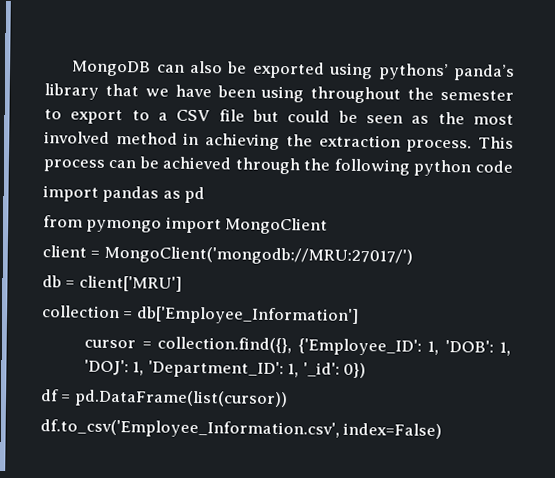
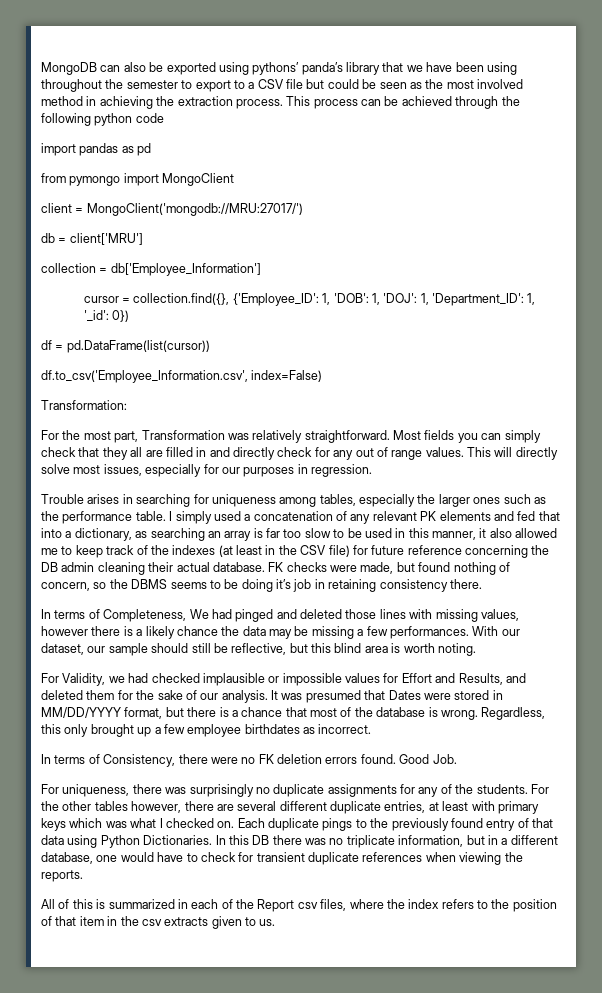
+ Transformation:
+ For the most part, Transformation was relatively straightforward. Most fields you can simply check that they all are filled in and directly check for any out of range values. This will directly solve most issues, especially for our purposes in regression.
+ Trouble arises in searching for uniqueness among tables, especially the larger ones such as the performance table. I simply used a concatenation of any relevant PK elements and fed that into a dictionary, as searching an array is far too slow to be used in this manner, it also allowed me to keep track of the indexes (at least in the CSV file) for future reference concerning the DB admin cleaning their actual database. FK checks were made, but found nothing of concern, so the DBMS seems to be doing it’s job in retaining consistency there.
+ In terms of Completeness, We had pinged and deleted those lines with missing values, however there is a likely chance the data may be missing a few performances. With our dataset, our sample should still be reflective, but this blind area is worth noting.
+ For Validity, we had checked implausible or impossible values for Effort and Results, and deleted them for the sake of our analysis. It was presumed that Dates were stored in MM/DD/YYYY format, but there is a chance that most of the database is wrong. Regardless, this only brought up a few employee birthdates as incorrect.
+ In terms of Consistency, there were no FK deletion errors found. Good Job.
+ For uniqueness, there was surprisingly no duplicate assignments for any of the students. For the other tables however, there are several different duplicate entries, at least with primary keys which was what I checked on. Each duplicate pings to the previously found entry of that data using Python Dictionaries. In this DB there was no triplicate information, but in a different database, one would have to check for transient duplicate references when viewing the reports.
+ All of this is summarized in each of the Report csv files, where the index refers to the position of that item in the csv extracts given to us.

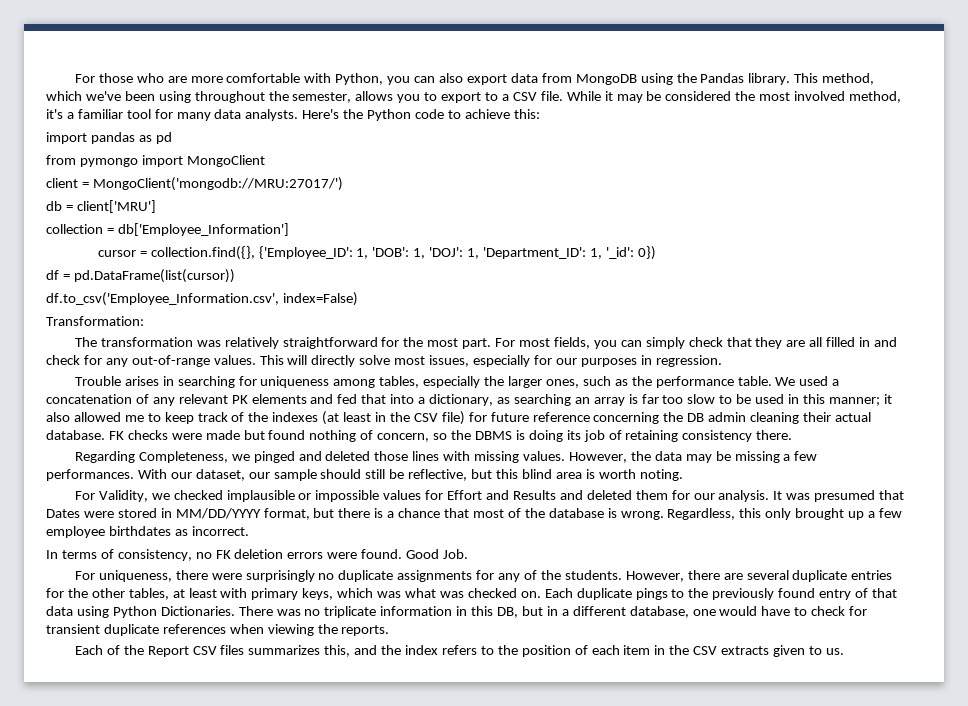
- MongoDB can also be exported using pythons’ panda’s library that we have been using throughout the semester to export to a CSV file but could be seen as the most involved method in achieving the extraction process. This process can be achieved through the following python code
+ For those who are more comfortable with Python, you can also export data from MongoDB using the Pandas library. This method, which we've been using throughout the semester, allows you to export to a CSV file. While it may be considered the most involved method, it's a familiar tool for many data analysts. Here's the Python code to achieve this:
- For the most part, Transformation was relatively straightforward. Most fields you can simply check that they all are filled in and directly check for any out of range values.
+ The transformation was relatively straightforward for the most part. For most fields, you can simply check that they are all filled in and check for any out-of-range values.
- Trouble arises in searching for uniqueness among tables, especially the larger ones such as the performance table.
+ Trouble arises in searching for uniqueness among tables, especially the larger ones, such as the performance table.
- I simply used a concatenation of any relevant PK elements and fed that into a dictionary, as searching an array is far too slow to be used in this manner, it also allowed me to keep track of the indexes (at least in the CSV file) for future reference concerning the DB admin cleaning their actual database.
+ We used a concatenation of any relevant PK elements and fed that into a dictionary, as searching an array is far too slow to be used in this manner; it also allowed me to keep track of the indexes (at least in the CSV file) for future reference concerning the DB admin cleaning their actual database.
- FK checks were made, but found nothing of concern, so the DBMS seems to be doing it’s job in retaining consistency there.
- In terms of Completeness, We had pinged and deleted those lines with missing values, however there is a likely chance the data may be missing a few performances.
+ FK checks were made but found nothing of concern, so the DBMS is doing its job of retaining consistency there.
+ Regarding Completeness, we pinged and deleted those lines with missing values. However, the data may be missing a few performances.
- For Validity, we had checked implausible or impossible values for Effort and Results, and deleted them for the sake of our analysis.
+ For Validity, we checked implausible or impossible values for Effort and Results and deleted them for our analysis.
- In terms of Consistency, there were no FK deletion errors found.
+ In terms of consistency, no FK deletion errors were found.
- For uniqueness, there was surprisingly no duplicate assignments for any of the students.
+ For uniqueness, there were surprisingly no duplicate assignments for any of the students.
- For the other tables however, there are several different duplicate entries, at least with primary keys which was what I checked on.
+ However, there are several duplicate entries for the other tables, at least with primary keys, which was what was checked on.
- In this DB there was no triplicate information, but in a different database, one would have to check for transient duplicate references when viewing the reports.
+ There was no triplicate information in this DB, but in a different database, one would have to check for transient duplicate references when viewing the reports.
- All of this is summarized in each of the Report csv files, where the index refers to the position of that item in the csv extracts given to us.
+ Each of the Report CSV files summarizes this, and the index refers to the position of each item in the CSV extracts given to us.

